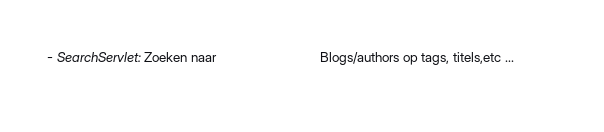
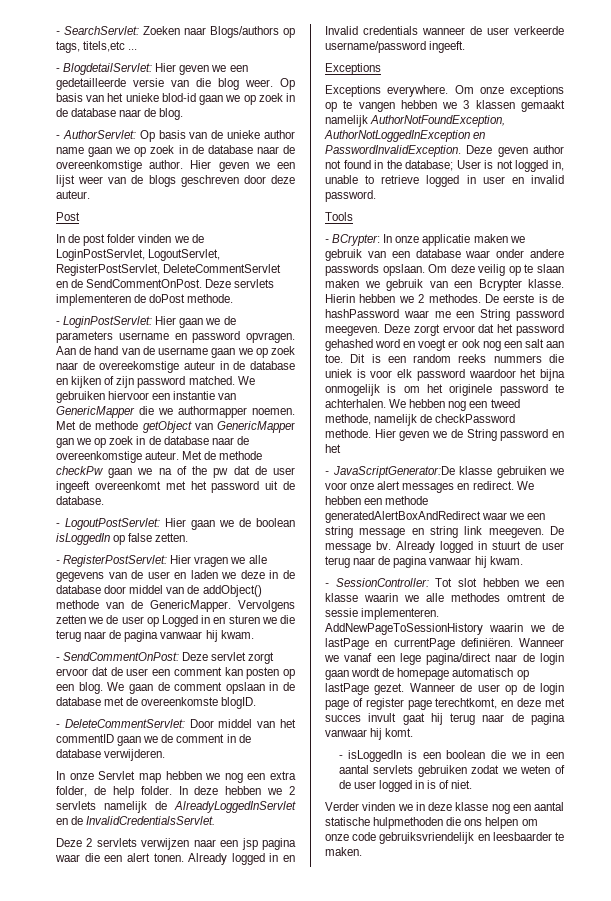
+ - BlogdetailServlet: Hier geven we een gedetailleerde versie van die blog weer. Op basis van het unieke blod-id gaan we op zoek in de database naar de blog.
+ - AuthorServlet: Op basis van de unieke author name gaan we op zoek in de database naar de overeenkomstige author. Hier geven we een lijst weer van de blogs geschreven door deze auteur.
+ Post
+ In de post folder vinden we de LoginPostServlet, LogoutServlet, RegisterPostServlet, DeleteCommentServlet en de SendCommentOnPost. Deze servlets implementeren de doPost methode.
+ - LoginPostServlet: Hier gaan we de parameters username en password opvragen. Aan de hand van de username gaan we op zoek naar de overeekomstige auteur in de database en kijken of zijn password matched. We gebruiken hiervoor een instantie van GenericMapper die we authormapper noemen. Met de methode getObject van GenericMapper gan we op zoek in de database naar de overeenkomstige auteur. Met de methode checkPw gaan we na of the pw dat de user ingeeft overeenkomt met het password uit de database.
+ - LogoutPostServlet: Hier gaan we de boolean isLoggedIn op false zetten.
+ - RegisterPostServlet: Hier vragen we alle gegevens van de user en laden we deze in de database door middel van de addObject() methode van de GenericMapper. Vervolgens zetten we de user op Logged in en sturen we die terug naar de pagina vanwaar hij kwam.
+ - SendCommentOnPost: Deze servlet zorgt ervoor dat de user een comment kan posten op een blog. We gaan de comment opslaan in de database met de overeenkomste blogID.
+ - DeleteCommentServlet: Door middel van het commentID gaan we de comment in de database verwijderen.
+ In onze Servlet map hebben we nog een extra folder, de help folder. In deze hebben we 2 servlets namelijk de AlreadyLoggedInServlet en de InvalidCredentialsServlet.
+ Deze 2 servlets verwijzen naar een jsp pagina waar die een alert tonen. Already logged in en Invalid credentials wanneer de user verkeerde username/password ingeeft.
+ Exceptions
+ Exceptions everywhere. Om onze exceptions op te vangen hebben we 3 klassen gemaakt namelijk AuthorNotFoundException, AuthorNotLoggedInException en PasswordInvalidException. Deze geven author not found in the database; User is not logged in, unable to retrieve logged in user en invalid password.
+ Tools
+ - BCrypter: In onze applicatie maken we gebruik van een database waar onder andere passwords opslaan. Om deze veilig op te slaan maken we gebruik van een Bcrypter klasse. Hierin hebben we 2 methodes. De eerste is de hashPassword waar me een String password meegeven. Deze zorgt ervoor dat het password gehashed word en voegt er ook nog een salt aan toe. Dit is een random reeks nummers die uniek is voor elk password waardoor het bijna onmogelijk is om het originele password te achterhalen. We hebben nog een tweed methode, namelijk de checkPassword methode. Hier geven we de String password en het
+ - JavaScriptGenerator:De klasse gebruiken we voor onze alert messages en redirect. We hebben een methode generatedAlertBoxAndRedirect waar we een string message en string link meegeven. De message bv. Already logged in stuurt de user terug naar de pagina vanwaar hij kwam.
+ - SessionController: Tot slot hebben we een klasse waarin we alle methodes omtrent de sessie implementeren. AddNewPageToSessionHistory waarin we de lastPage en currentPage definiëren. Wanneer we vanaf een lege pagina/direct naar de login gaan wordt de homepage automatisch op lastPage gezet. Wanneer de user op de login page of register page terechtkomt, en deze met succes invult gaat hij terug naar de pagina vanwaar hij komt.
+ - isLoggedIn is een boolean die we in een aantal servlets gebruiken zodat we weten of de user logged in is of niet.
+ Verder vinden we in deze klasse nog een aantal statische hulpmethoden die ons helpen om onze code gebruiksvriendelijk en leesbaarder te maken.

